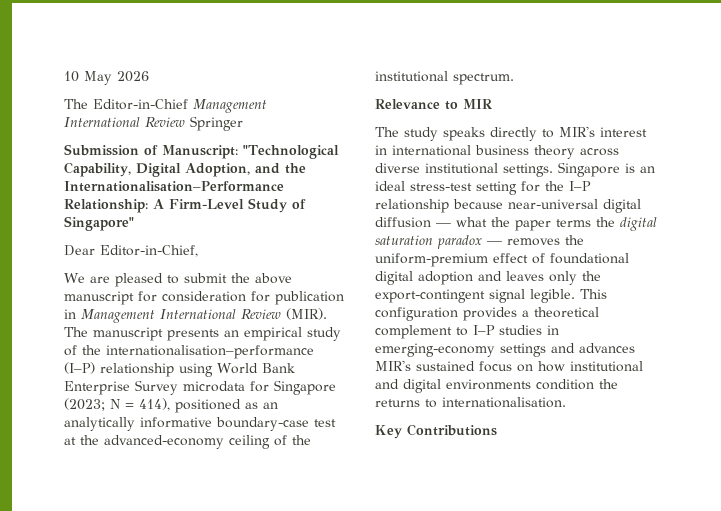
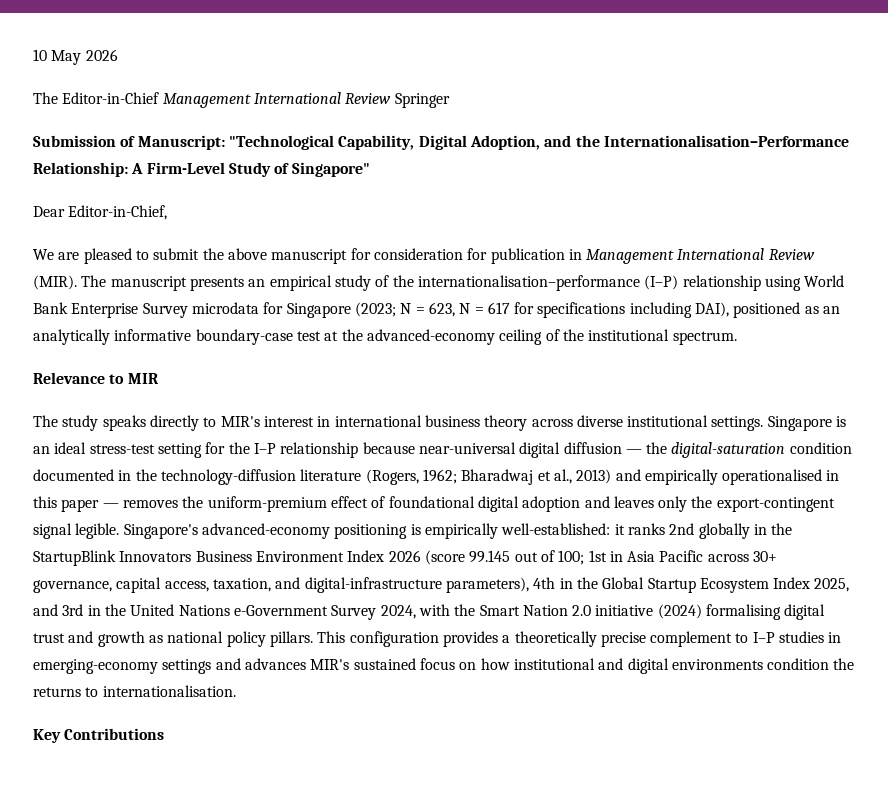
- The manuscript presents an empirical study of the internationalisation–performance (I–P) relationship using World Bank Enterprise Survey microdata for Singapore (2023; N = 414), positioned as an analytically informative boundary-case test at the advanced-economy ceiling of the institutional spectrum.
+ The manuscript presents an empirical study of the internationalisation–performance (I–P) relationship using World Bank Enterprise Survey microdata for Singapore (2023; N = 623, N = 617 for specifications including DAI), positioned as an analytically informative boundary-case test at the advanced-economy ceiling of the institutional spectrum.
- Singapore is an ideal stress-test setting for the I–P relationship because near-universal digital diffusion — what the paper terms the digital saturation paradox — removes the uniform-premium effect of foundational digital adoption and leaves only the export-contingent signal legible.
+ Singapore is an ideal stress-test setting for the I–P relationship because near-universal digital diffusion — the digital-saturation condition documented in the technology-diffusion literature (Rogers, 1962; Bharadwaj et al., 2013) and empirically operationalised in this paper — removes the uniform-premium effect of foundational digital adoption and leaves only the export-contingent signal legible.
+ Singapore's advanced-economy positioning is empirically well-established: it ranks 2nd globally in the StartupBlink Innovators Business Environment Index 2026 (score 99.145 out of 100; 1st in Asia Pacific across 30+ governance, capital access, taxation, and digital-infrastructure parameters), 4th in the Global Startup Ecosystem Index 2025, and 3rd in the United Nations e-Government Survey 2024, with the Smart Nation 2.0 initiative (2024) formalising digital trust and growth as national policy pillars.
- This configuration provides a theoretical complement to I–P studies in emerging-economy settings and advances MIR's sustained focus on how institutional and digital environments condition the returns to internationalisation.
+ This configuration provides a theoretically precise complement to I–P studies in emerging-economy settings and advances MIR's sustained focus on how institutional and digital environments condition the returns to internationalisation.

